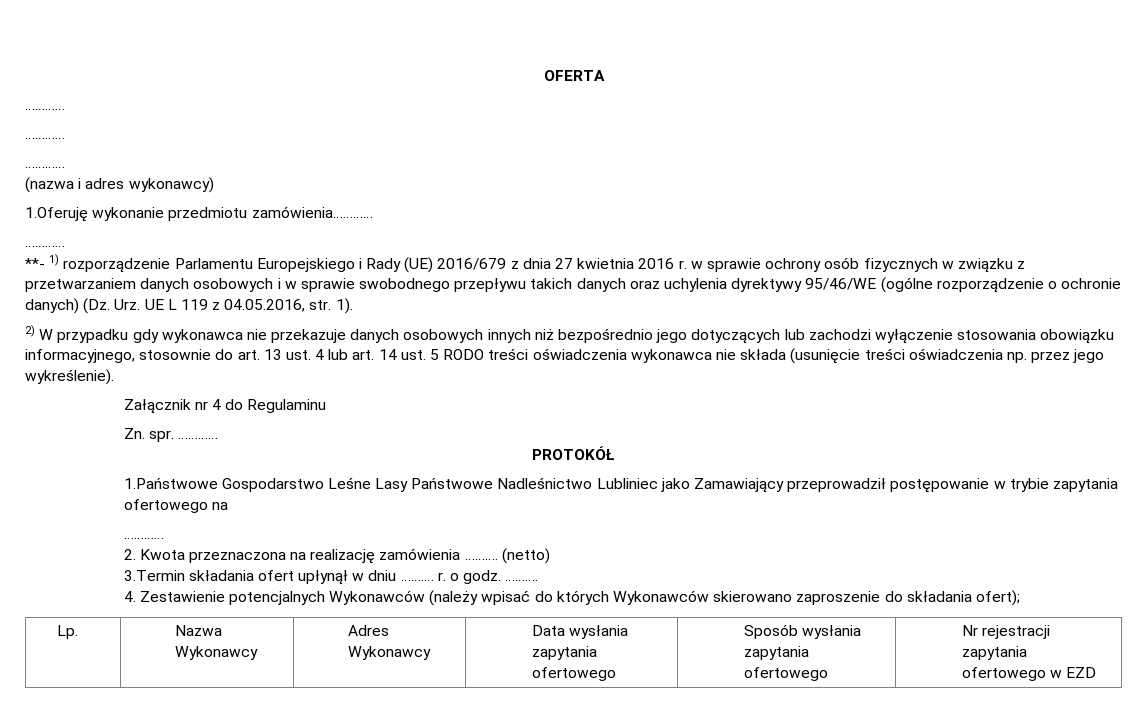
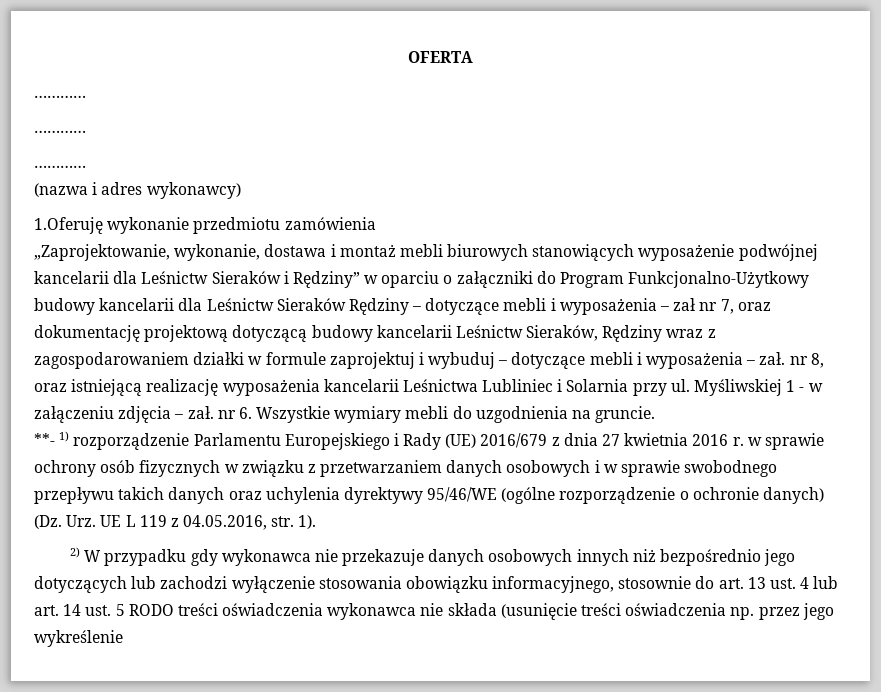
- 1.Oferuję wykonanie przedmiotu zamówienia…………
- …………
+ 1.Oferuję wykonanie przedmiotu zamówienia
+ „Zaprojektowanie, wykonanie, dostawa i montaż mebli biurowych stanowiących wyposażenie podwójnej kancelarii dla Leśnictw Sieraków i Rędziny” w oparciu o załączniki do Program Funkcjonalno-Użytkowy budowy kancelarii dla Leśnictw Sieraków Rędziny – dotyczące mebli i wyposażenia – zał nr 7, oraz dokumentację projektową dotyczącą budowy kancelarii Leśnictw Sieraków, Rędziny wraz z zagospodarowaniem działki w formule zaprojektuj i wybuduj – dotyczące mebli i wyposażenia – zał. nr 8, oraz istniejącą realizację wyposażenia kancelarii Leśnictwa Lubliniec i Solarnia przy ul. Myśliwskiej 1 - w załączeniu zdjęcia – zał. nr 6. Wszystkie wymiary mebli do uzgodnienia na gruncie.
- 2) W przypadku gdy wykonawca nie przekazuje danych osobowych innych niż bezpośrednio jego dotyczących lub zachodzi wyłączenie stosowania obowiązku informacyjnego, stosownie do art. 13 ust. 4 lub art. 14 ust. 5 RODO treści oświadczenia wykonawca nie składa (usunięcie treści oświadczenia np. przez jego wykreślenie).
- Załącznik nr 4 do Regulaminu
- Zn. spr. …………
- PROTOKÓŁ
- 1.Państwowe Gospodarstwo Leśne Lasy Państwowe Nadleśnictwo Lubliniec jako Zamawiający przeprowadził postępowanie w trybie zapytania ofertowego na
- …………
- 2. Kwota przeznaczona na realizację zamówienia ………. (netto)
- 3.Termin składania ofert upłynął w dniu …….… r. o godz. ……….
- 4. Zestawienie potencjalnych Wykonawców (należy wpisać do których Wykonawców skierowano zaproszenie do składania ofert);
- Lp. | Nazwa Wykonawcy | Adres Wykonawcy | Data wysłania zapytania ofertowego | Sposób wysłania zapytania ofertowego | Nr rejestracji zapytania ofertowego w EZD
+ 2) W przypadku gdy wykonawca nie przekazuje danych osobowych innych niż bezpośrednio jego dotyczących lub zachodzi wyłączenie stosowania obowiązku informacyjnego, stosownie do art. 13 ust. 4 lub art. 14 ust. 5 RODO treści oświadczenia wykonawca nie składa (usunięcie treści oświadczenia np. przez jego wykreślenie

